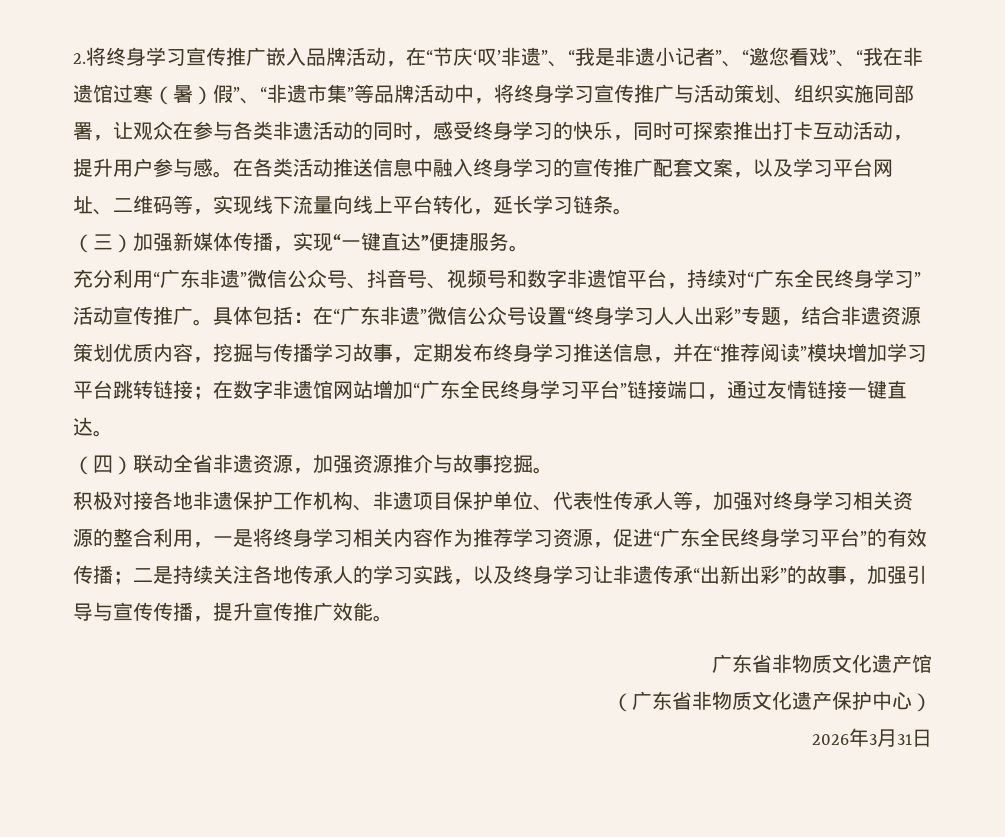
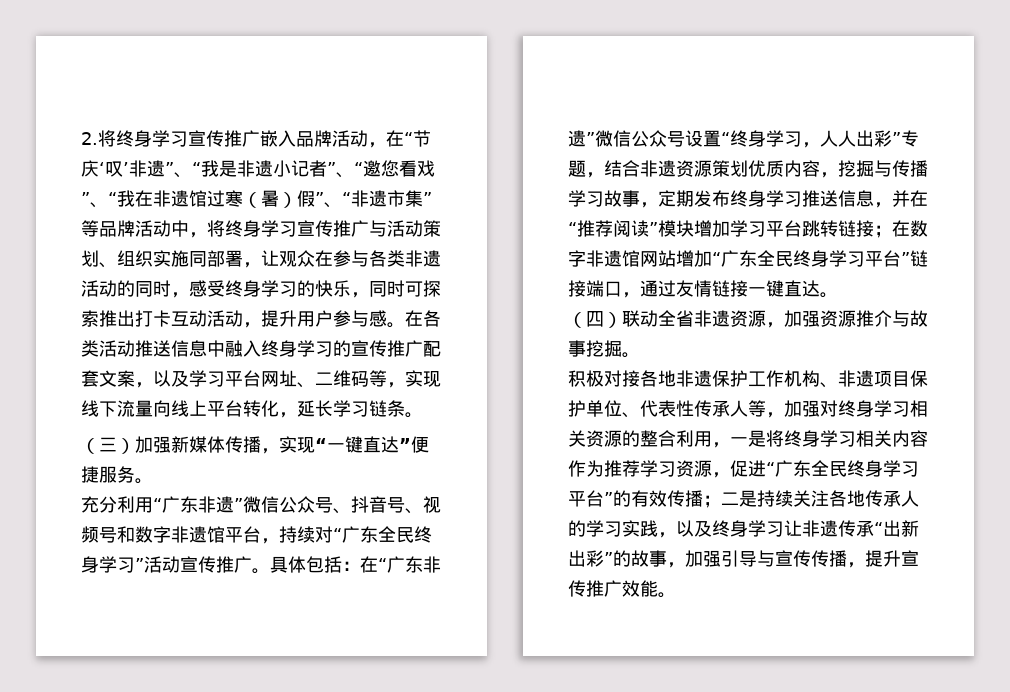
- 在“广东非遗”微信公众号设置“终身学习人人出彩”专题，结合非遗资源策划优质内容，挖掘与传播学习故事，定期发布终身学习推送信息，并在“推荐阅读”模块增加学习平台跳转链接；
+ 在“广东非遗”微信公众号设置“终身学习，人人出彩”专题，结合非遗资源策划优质内容，挖掘与传播学习故事，定期发布终身学习推送信息，并在“推荐阅读”模块增加学习平台跳转链接；
- 广东省非物质文化遗产馆
- （广东省非物质文化遗产保护中心）
- 2026年3月31日

